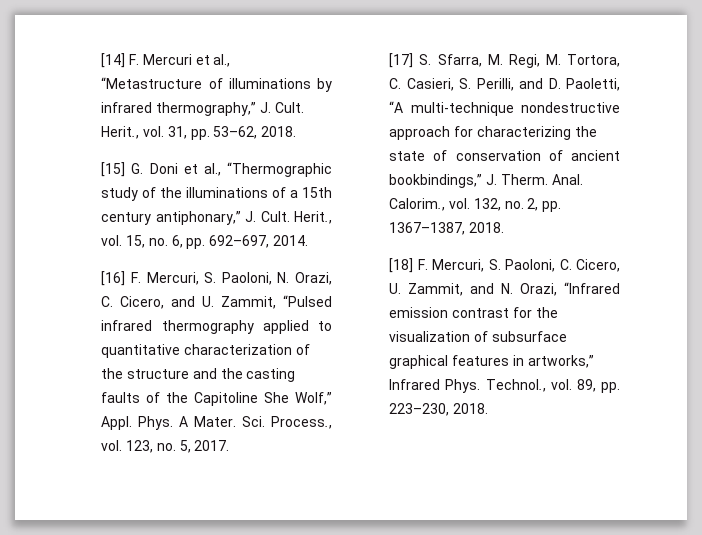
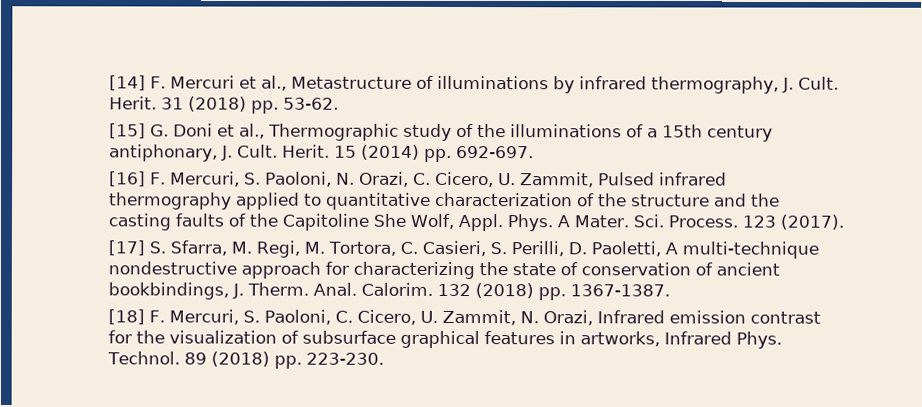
- [14] F. Mercuri et al., “Metastructure of illuminations by infrared thermography,” J. Cult. Herit., vol. 31, pp. 53–62, 2018.
+ [14] F. Mercuri et al., Metastructure of illuminations by infrared thermography, J. Cult. Herit. 31 (2018) pp. 53-62.
- [15] G. Doni et al., “Thermographic study of the illuminations of a 15th century antiphonary,” J. Cult. Herit., vol. 15, no. 6, pp. 692–697, 2014.
+ [15] G. Doni et al., Thermographic study of the illuminations of a 15th century antiphonary, J. Cult. Herit. 15 (2014) pp. 692-697.
- [16] F. Mercuri, S. Paoloni, N. Orazi, C. Cicero, and U. Zammit, “Pulsed infrared thermography applied to quantitative characterization of the structure and the casting faults of the Capitoline She Wolf,” Appl.
+ [16] F. Mercuri, S. Paoloni, N. Orazi, C. Cicero, U. Zammit, Pulsed infrared thermography applied to quantitative characterization of the structure and the casting faults of the Capitoline She Wolf, Appl.
- Sci. Process., vol. 123, no. 5, 2017.
+ Sci. Process. 123 (2017).
- [17] S. Sfarra, M. Regi, M. Tortora, C. Casieri, S. Perilli, and D. Paoletti, “A multi-technique nondestructive approach for characterizing the state of conservation of ancient bookbindings,” J. Therm.
+ [17] S. Sfarra, M. Regi, M. Tortora, C. Casieri, S. Perilli, D. Paoletti, A multi-technique nondestructive approach for characterizing the state of conservation of ancient bookbindings, J. Therm.
- Calorim., vol. 132, no. 2, pp. 1367–1387, 2018.
+ Calorim. 132 (2018) pp. 1367-1387.
- [18] F. Mercuri, S. Paoloni, C. Cicero, U. Zammit, and N. Orazi, “Infrared emission contrast for the visualization of subsurface graphical features in artworks,” Infrared Phys.
+ [18] F. Mercuri, S. Paoloni, C. Cicero, U. Zammit, N. Orazi, Infrared emission contrast for the visualization of subsurface graphical features in artworks, Infrared Phys.
- Technol., vol. 89, pp. 223–230, 2018.
+ Technol. 89 (2018) pp. 223-230.

